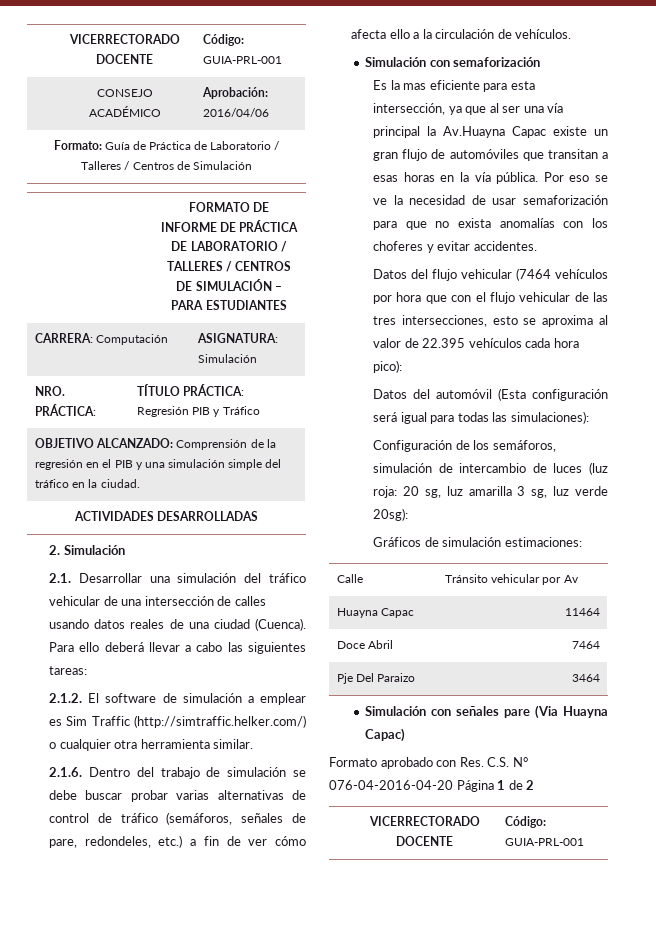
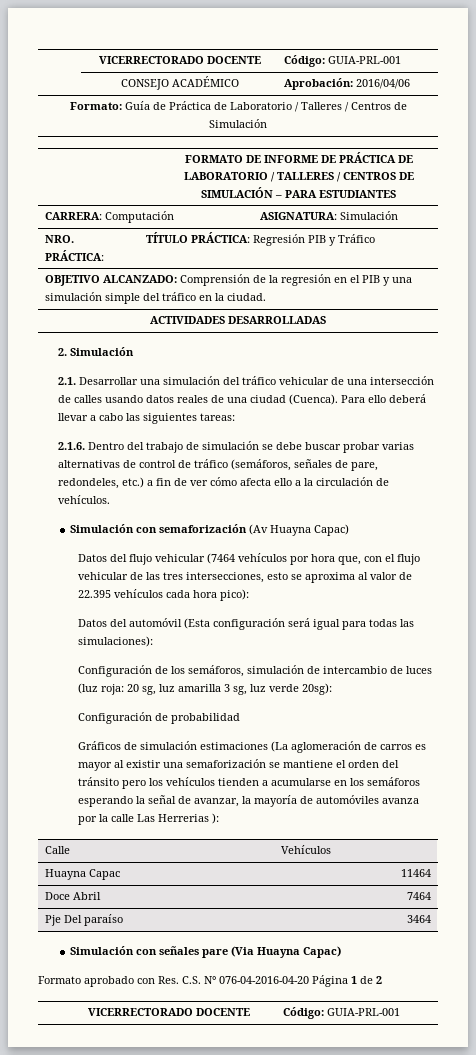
- 2.1.2. El software de simulación a emplear es Sim Traffic (http://simtraffic.helker.com/) o cualquier otra herramienta similar.
- Simulación con semaforización
- Es la mas eficiente para esta intersección, ya que al ser una vía principal la Av.Huayna Capac existe un gran flujo de automóviles que transitan a esas horas en la vía pública. Por eso se ve la necesidad de usar semaforización para que no exista anomalías con los choferes y evitar accidentes.
+ Simulación con semaforización (Av Huayna Capac)
- Datos del flujo vehicular (7464 vehículos por hora que con el flujo vehicular de las tres intersecciones, esto se aproxima al valor de 22.395 vehículos cada hora pico):
+ Datos del flujo vehicular (7464 vehículos por hora que, con el flujo vehicular de las tres intersecciones, esto se aproxima al valor de 22.395 vehículos cada hora pico):
+ Configuración de probabilidad
- Gráficos de simulación estimaciones:
- Calle | Tránsito vehicular por Av
+ Gráficos de simulación estimaciones (La aglomeración de carros es mayor al existir una semaforización se mantiene el orden del tránsito pero los vehículos tienden a acumularse en los semáforos esperando la señal de avanzar, la mayoría de automóviles avanza por la calle Las Herrerias ):
+ Calle | Vehículos
- Pje Del Paraizo | 3464
+ Pje Del paraíso | 3464

